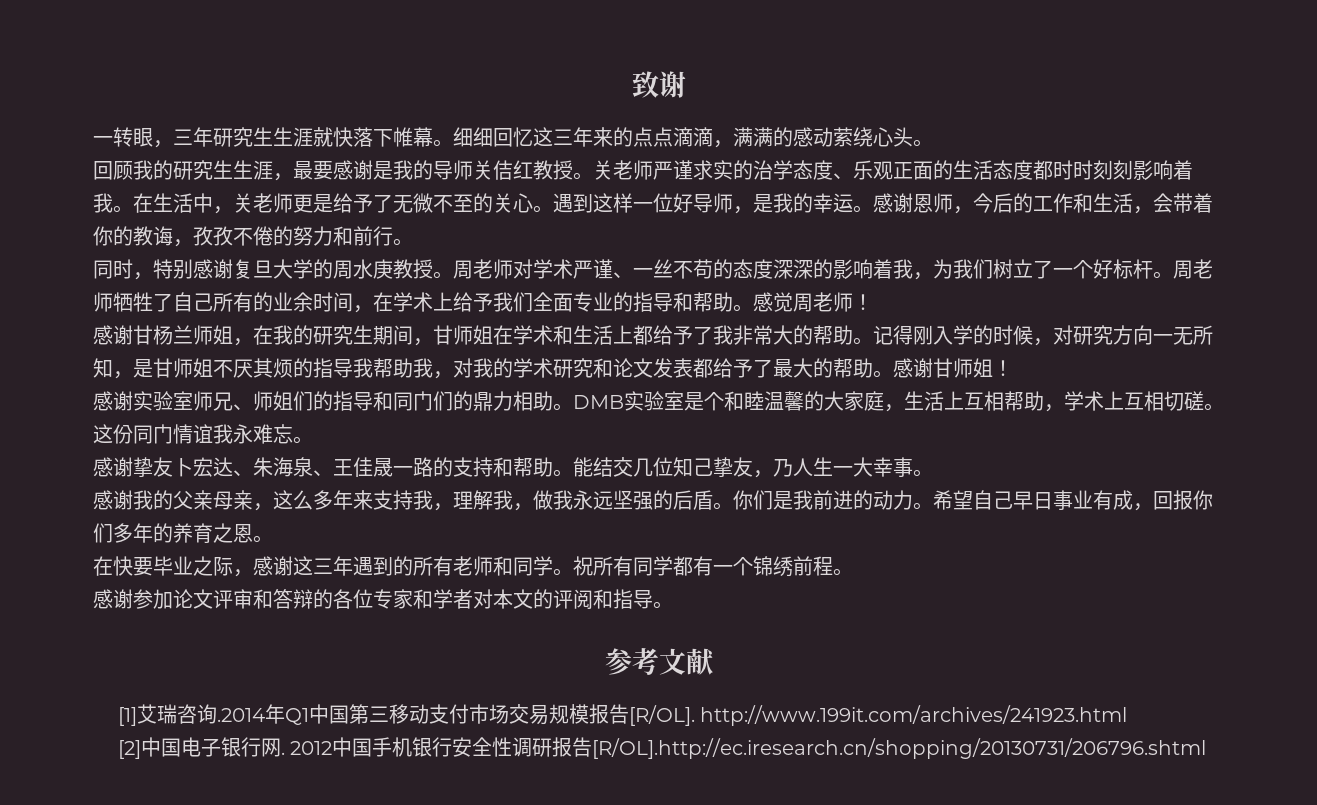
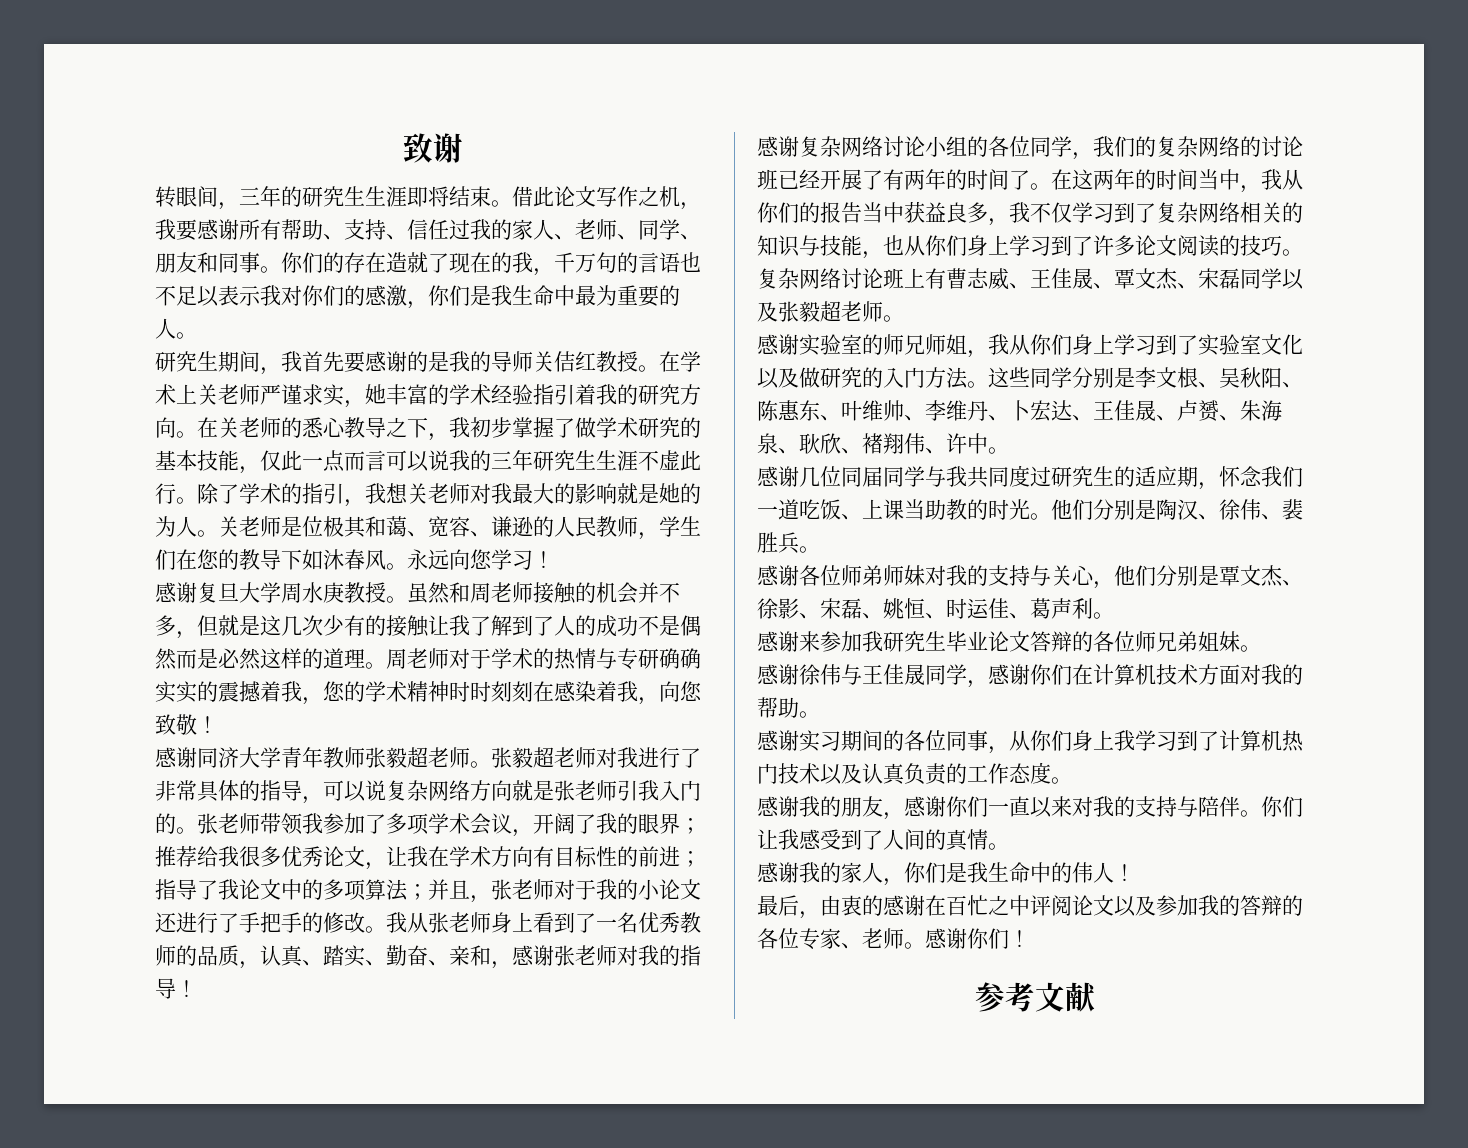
- 一转眼，三年研究生生涯就快落下帷幕。细细回忆这三年来的点点滴滴，满满的感动萦绕心头。
- 回顾我的研究生生涯，最要感谢是我的导师关佶红教授。
+ 转眼间，三年的研究生生涯即将结束。借此论文写作之机，我要感谢所有帮助、支持、信任过我的家人、老师、同学、朋友和同事。你们的存在造就了现在的我，千万句的言语也不足以表示我对你们的感激，你们是我生命中最为重要的人。
+ 研究生期间，我首先要感谢的是我的导师关佶红教授。
- 关老师严谨求实的治学态度、乐观正面的生活态度都时时刻刻影响着我。在生活中，关老师更是给予了无微不至的关心。遇到这样一位好导师，是我的幸运。感谢恩师，今后的工作和生活，会带着你的教诲，孜孜不倦的努力和前行。
- 同时，特别感谢复旦大学的周水庚教授。
+ 在学术上关老师严谨求实，她丰富的学术经验指引着我的研究方向。在关老师的悉心教导之下，我初步掌握了做学术研究的基本技能，仅此一点而言可以说我的三年研究生生涯不虚此行。除了学术的指引，我想关老师对我最大的影响就是她的为人。关老师是位极其和蔼、宽容、谦逊的人民教师，学生们在您的教导下如沐春风。永远向您学习！
+ 感谢复旦大学周水庚教授。
- 周老师对学术严谨、一丝不苟的态度深深的影响着我，为我们树立了一个好标杆。周老师牺牲了自己所有的业余时间，在学术上给予我们全面专业的指导和帮助。感觉周老师！
- 感谢甘杨兰师姐，在我的研究生期间，甘师姐在学术和生活上都给予了我非常大的帮助。记得刚入学的时候，对研究方向一无所知，是甘师姐不厌其烦的指导我帮助我，对我的学术研究和论文发表都给予了最大的帮助。感谢甘师姐！
- 感谢实验室师兄、师姐们的指导和同门们的鼎力相助。DMB实验室是个和睦温馨的大家庭，生活上互相帮助，学术上互相切磋。这份同门情谊我永难忘。
- 感谢挚友卜宏达、朱海泉、王佳晟一路的支持和帮助。能结交几位知己挚友，乃人生一大幸事。
- 感谢我的父亲母亲，这么多年来支持我，理解我，做我永远坚强的后盾。你们是我前进的动力。希望自己早日事业有成，回报你们多年的养育之恩。
- 在快要毕业之际，感谢这三年遇到的所有老师和同学。祝所有同学都有一个锦绣前程。
- 感谢参加论文评审和答辩的各位专家和学者对本文的评阅和指导。
+ 虽然和周老师接触的机会并不多，但就是这几次少有的接触让我了解到了人的成功不是偶然而是必然这样的道理。周老师对于学术的热情与专研确确实实的震撼着我，您的学术精神时时刻刻在感染着我，向您致敬！
+ 感谢同济大学青年教师张毅超老师。张毅超老师对我进行了非常具体的指导，可以说复杂网络方向就是张老师引我入门的。张老师带领我参加了多项学术会议，开阔了我的眼界；推荐给我很多优秀论文，让我在学术方向有目标性的前进；指导了我论文中的多项算法；并且，张老师对于我的小论文还进行了手把手的修改。我从张老师身上看到了一名优秀教师的品质，认真、踏实、勤奋、亲和，感谢张老师对我的指导！
+ 感谢复杂网络讨论小组的各位同学，我们的复杂网络的讨论班已经开展了有两年的时间了。在这两年的时间当中，我从你们的报告当中获益良多，我不仅学习到了复杂网络相关的知识与技能，也从你们身上学习到了许多论文阅读的技巧。复杂网络讨论班上有曹志威、王佳晟、覃文杰、宋磊同学以及张毅超老师。
+ 感谢实验室的师兄师姐，我从你们身上学习到了实验室文化以及做研究的入门方法。这些同学分别是李文根、吴秋阳、陈惠东、叶维帅、李维丹、卜宏达、王佳晟、卢赟、朱海泉、耿欣、褚翔伟、许中。
+ 感谢几位同届同学与我共同度过研究生的适应期，怀念我们一道吃饭、上课当助教的时光。他们分别是陶汉、徐伟、裴胜兵。
+ 感谢各位师弟师妹对我的支持与关心，他们分别是覃文杰、徐影、宋磊、姚恒、时运佳、葛声利。
+ 感谢来参加我研究生毕业论文答辩的各位师兄弟姐妹。
+ 感谢徐伟与王佳晟同学，感谢你们在计算机技术方面对我的帮助。
+ 感谢实习期间的各位同事，从你们身上我学习到了计算机热门技术以及认真负责的工作态度。
+ 感谢我的朋友，感谢你们一直以来对我的支持与陪伴。你们让我感受到了人间的真情。
+ 感谢我的家人，你们是我生命中的伟人！
+ 最后，由衷的感谢在百忙之中评阅论文以及参加我的答辩的各位专家、老师。感谢你们！
  参考文献
- [1]艾瑞咨询.2014年Q1中国第三移动支付市场交易规模报告[R/OL]. http://www.199it.com/archives/241923.html
- [2]中国电子银行网. 2012中国手机银行安全性调研报告[R/OL].http://ec.iresearch.cn/shopping/20130731/206796.shtml

